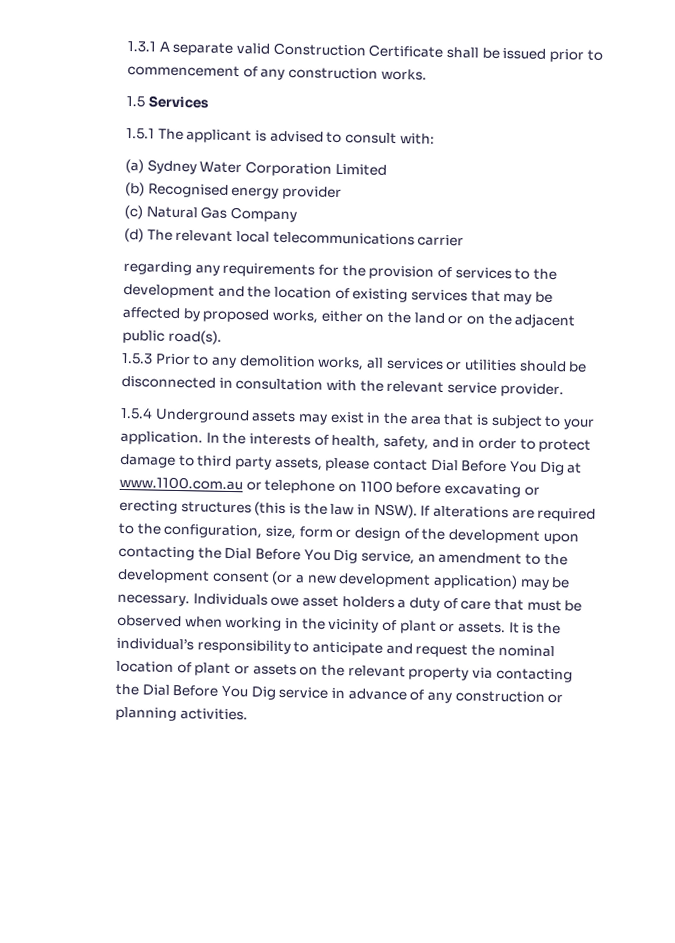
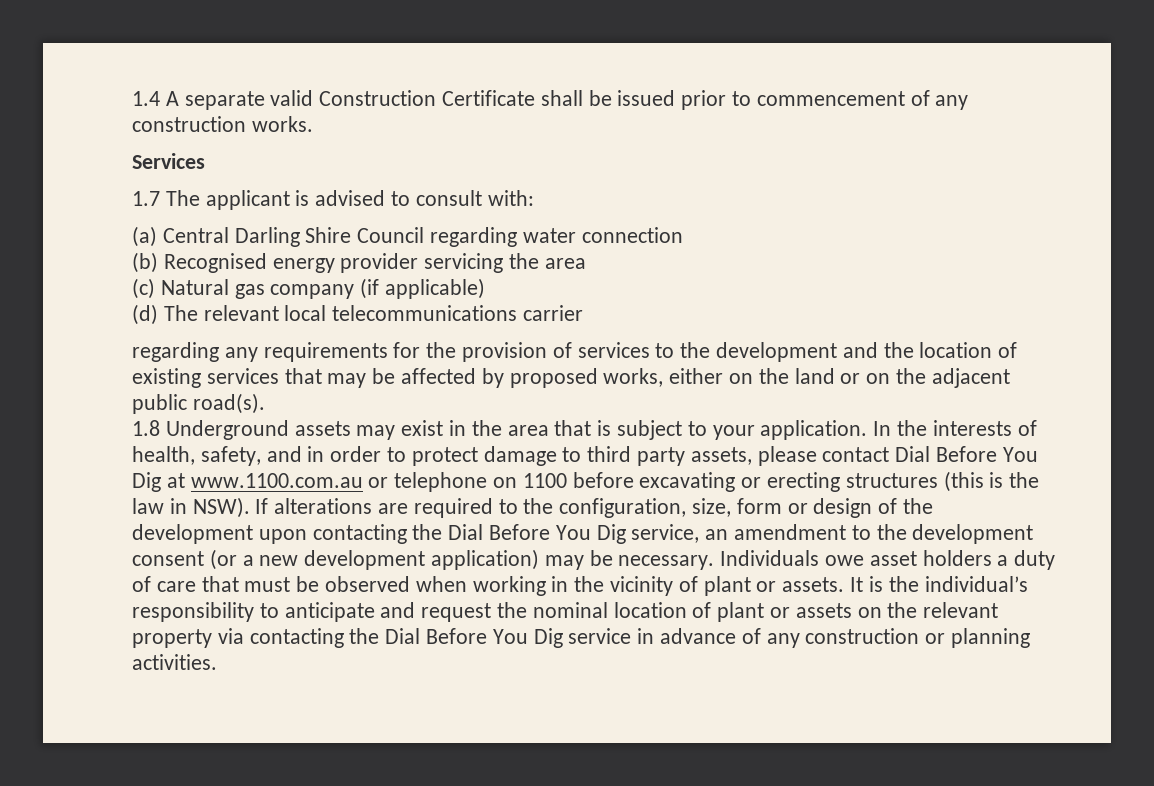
- 1.3.1 A separate valid Construction Certificate shall be issued prior to commencement of any construction works.
+ 1.4 A separate valid Construction Certificate shall be issued prior to commencement of any construction works.
- 1.5 Services
+ Services
- 1.5.1 The applicant is advised to consult with:
+ 1.7 The applicant is advised to consult with:
- (a) Sydney Water Corporation Limited
+ (a) Central Darling Shire Council regarding water connection
- (b) Recognised energy provider
+ (b) Recognised energy provider servicing the area
- (c) Natural Gas Company
+ (c) Natural gas company (if applicable)
- 1.5.3 Prior to any demolition works, all services or utilities should be disconnected in consultation with the relevant service provider.
- 1.5.4 Underground assets may exist in the area that is subject to your application.
+ 1.8 Underground assets may exist in the area that is subject to your application.

